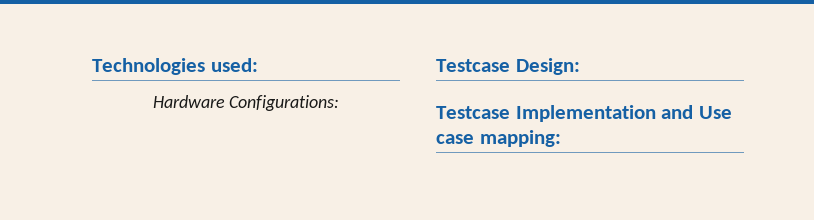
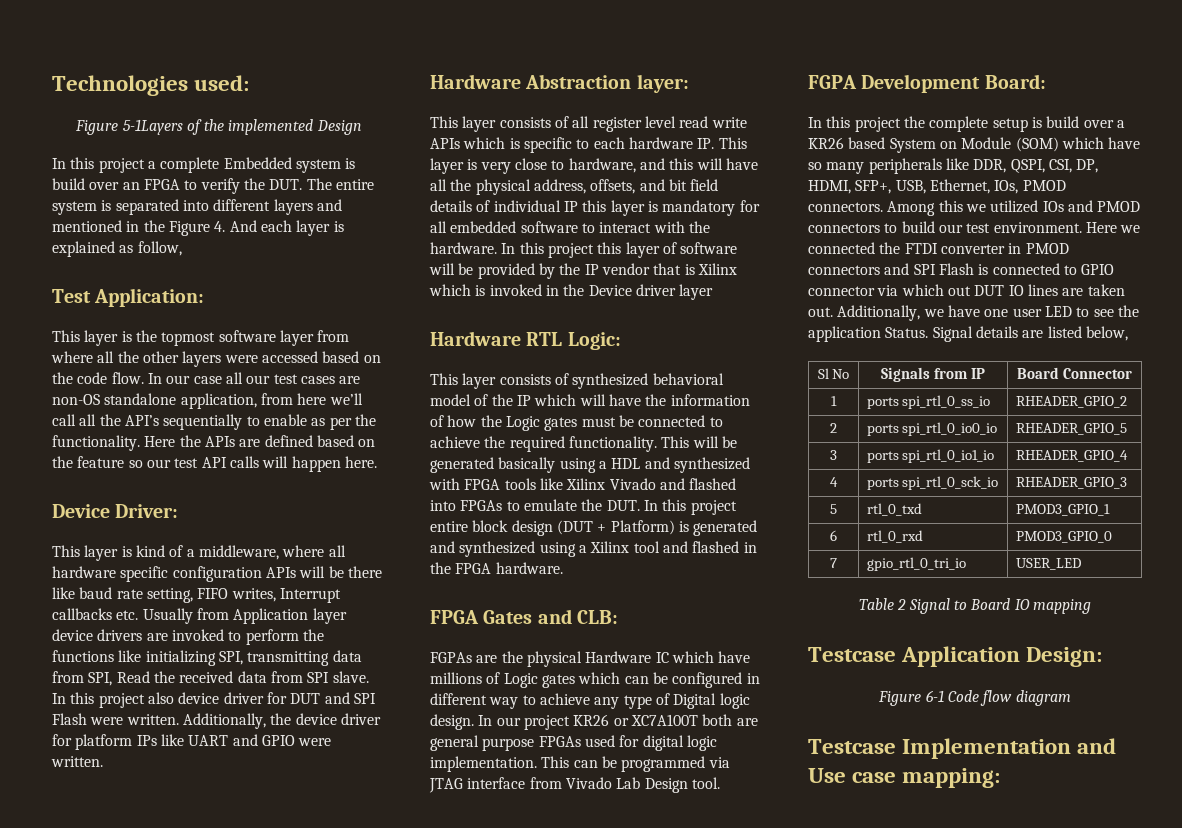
- Hardware Configurations:
- Testcase Design:
+ Figure 5-1Layers of the implemented Design
+ In this project a complete Embedded system is build over an FPGA to verify the DUT. The entire system is separated into different layers and mentioned in the Figure 4. And each layer is explained as follow,
+ Test Application:
+ This layer is the topmost software layer from where all the other layers were accessed based on the code flow. In our case all our test cases are non-OS standalone application, from here we’ll call all the API’s sequentially to enable as per the functionality. Here the APIs are defined based on the feature so our test API calls will happen here.
+ Device Driver:
+ This layer is kind of a middleware, where all hardware specific configuration APIs will be there like baud rate setting, FIFO writes, Interrupt callbacks etc. Usually from Application layer device drivers are invoked to perform the functions like initializing SPI, transmitting data from SPI, Read the received data from SPI slave. In this project also device driver for DUT and SPI Flash were written. Additionally, the device driver for platform IPs like UART and GPIO were written.
+ Hardware Abstraction layer:
+ This layer consists of all register level read write APIs which is specific to each hardware IP. This layer is very close to hardware, and this will have all the physical address, offsets, and bit field details of individual IP this layer is mandatory for all embedded software to interact with the hardware. In this project this layer of software will be provided by the IP vendor that is Xilinx which is invoked in the Device driver layer
+ Hardware RTL Logic:
+ This layer consists of synthesized behavioral model of the IP which will have the information of how the Logic gates must be connected to achieve the required functionality. This will be generated basically using a HDL and synthesized with FPGA tools like Xilinx Vivado and flashed into FPGAs to emulate the DUT. In this project entire block design (DUT + Platform) is generated and synthesized using a Xilinx tool and flashed in the FPGA hardware.
+ FPGA Gates and CLB:
+ FGPAs are the physical Hardware IC which have millions of Logic gates which can be configured in different way to achieve any type of Digital logic design. In our project KR26 or XC7A100T both are general purpose FPGAs used for digital logic implementation. This can be programmed via JTAG interface from Vivado Lab Design tool.
+ FGPA Development Board:
+ In this project the complete setup is build over a KR26 based System on Module (SOM) which have so many peripherals like DDR, QSPI, CSI, DP, HDMI, SFP+, USB, Ethernet, IOs, PMOD connectors. Among this we utilized IOs and PMOD connectors to build our test environment. Here we connected the FTDI converter in PMOD connectors and SPI Flash is connected to GPIO connector via which out DUT IO lines are taken out. Additionally, we have one user LED to see the application Status. Signal details are listed below,
+ Sl No | Signals from IP | Board Connector
+ 1 | ports spi_rtl_0_ss_io | RHEADER_GPIO_2
+ 2 | ports spi_rtl_0_io0_io | RHEADER_GPIO_5
+ 3 | ports spi_rtl_0_io1_io | RHEADER_GPIO_4
+ 4 | ports spi_rtl_0_sck_io | RHEADER_GPIO_3
+ 5 | rtl_0_txd | PMOD3_GPIO_1
+ 6 | rtl_0_rxd | PMOD3_GPIO_0
+ 7 | gpio_rtl_0_tri_io | USER_LED
+ Table 2 Signal to Board IO mapping
+ Testcase Application Design:
+ Figure 6-1 Code flow diagram

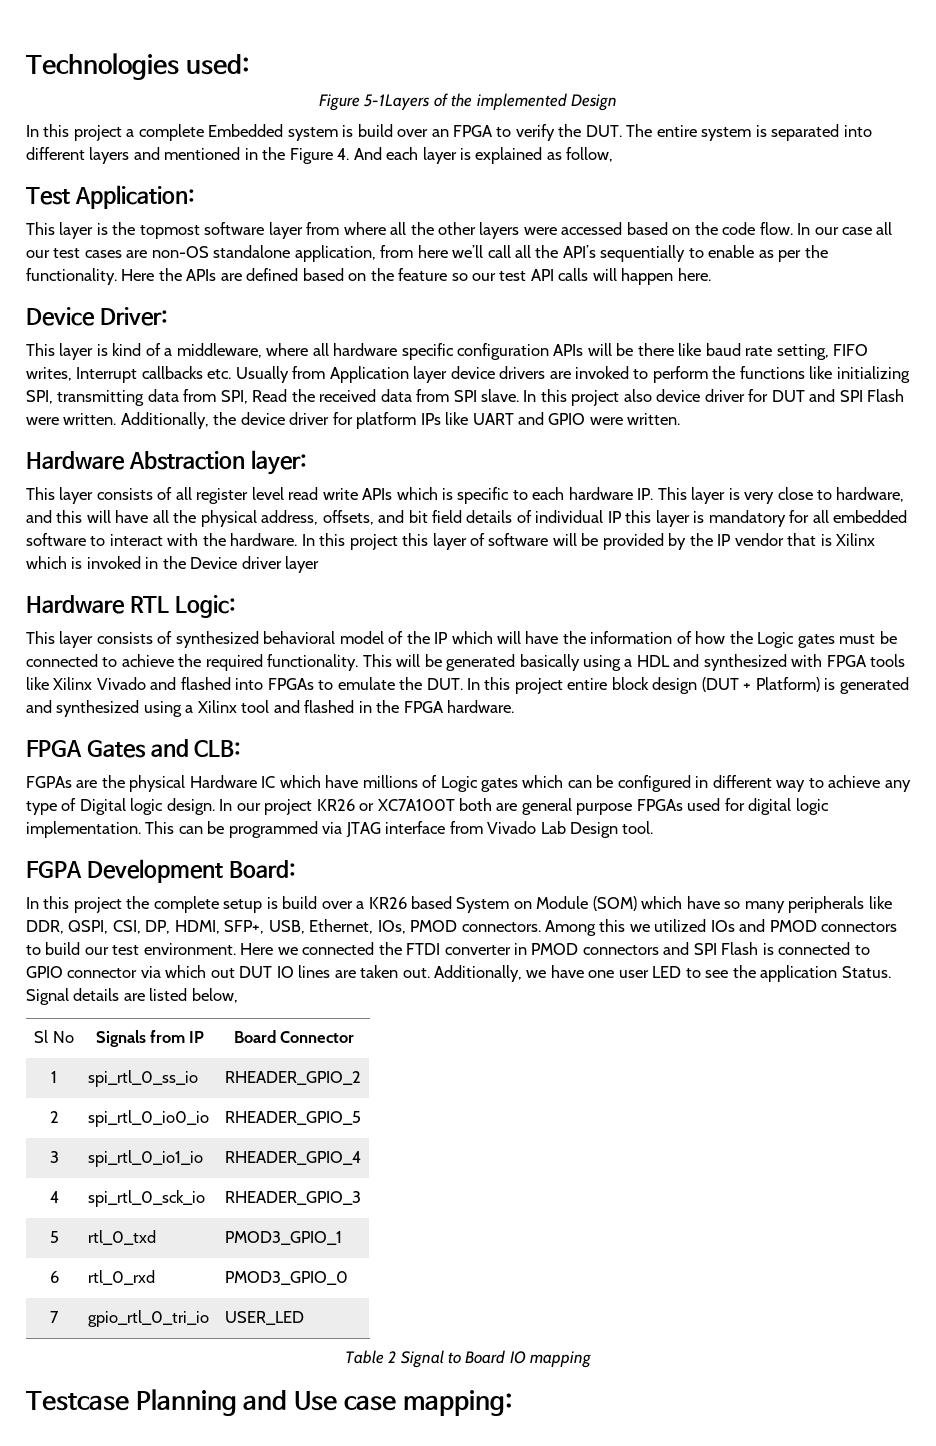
- 1 | ports spi_rtl_0_ss_io | RHEADER_GPIO_2
+ 1 | spi_rtl_0_ss_io | RHEADER_GPIO_2
- 2 | ports spi_rtl_0_io0_io | RHEADER_GPIO_5
+ 2 | spi_rtl_0_io0_io | RHEADER_GPIO_5
- 3 | ports spi_rtl_0_io1_io | RHEADER_GPIO_4
+ 3 | spi_rtl_0_io1_io | RHEADER_GPIO_4
- 4 | ports spi_rtl_0_sck_io | RHEADER_GPIO_3
+ 4 | spi_rtl_0_sck_io | RHEADER_GPIO_3
- Testcase Application Design:
- Figure 6-1 Code flow diagram
- Testcase Implementation and Use case mapping:
+ Testcase Planning and Use case mapping:

